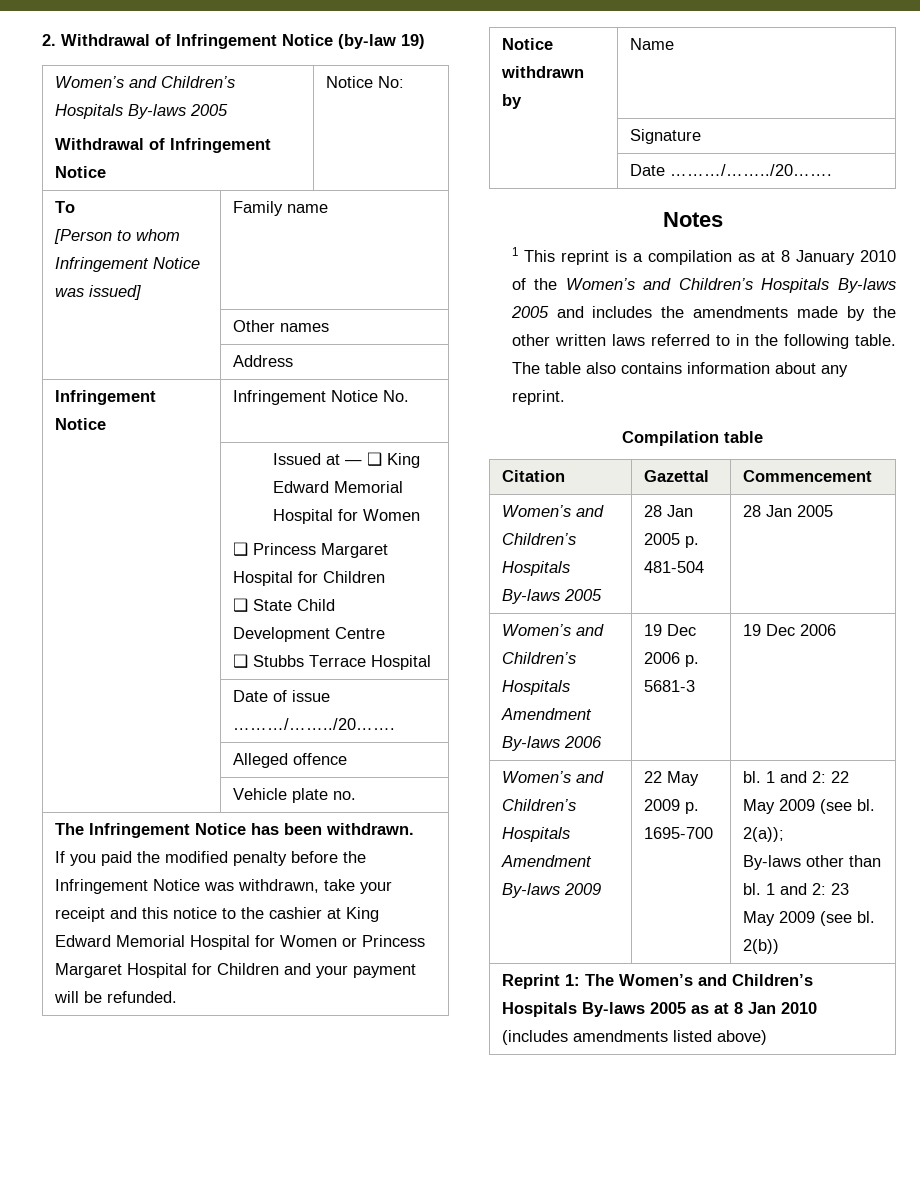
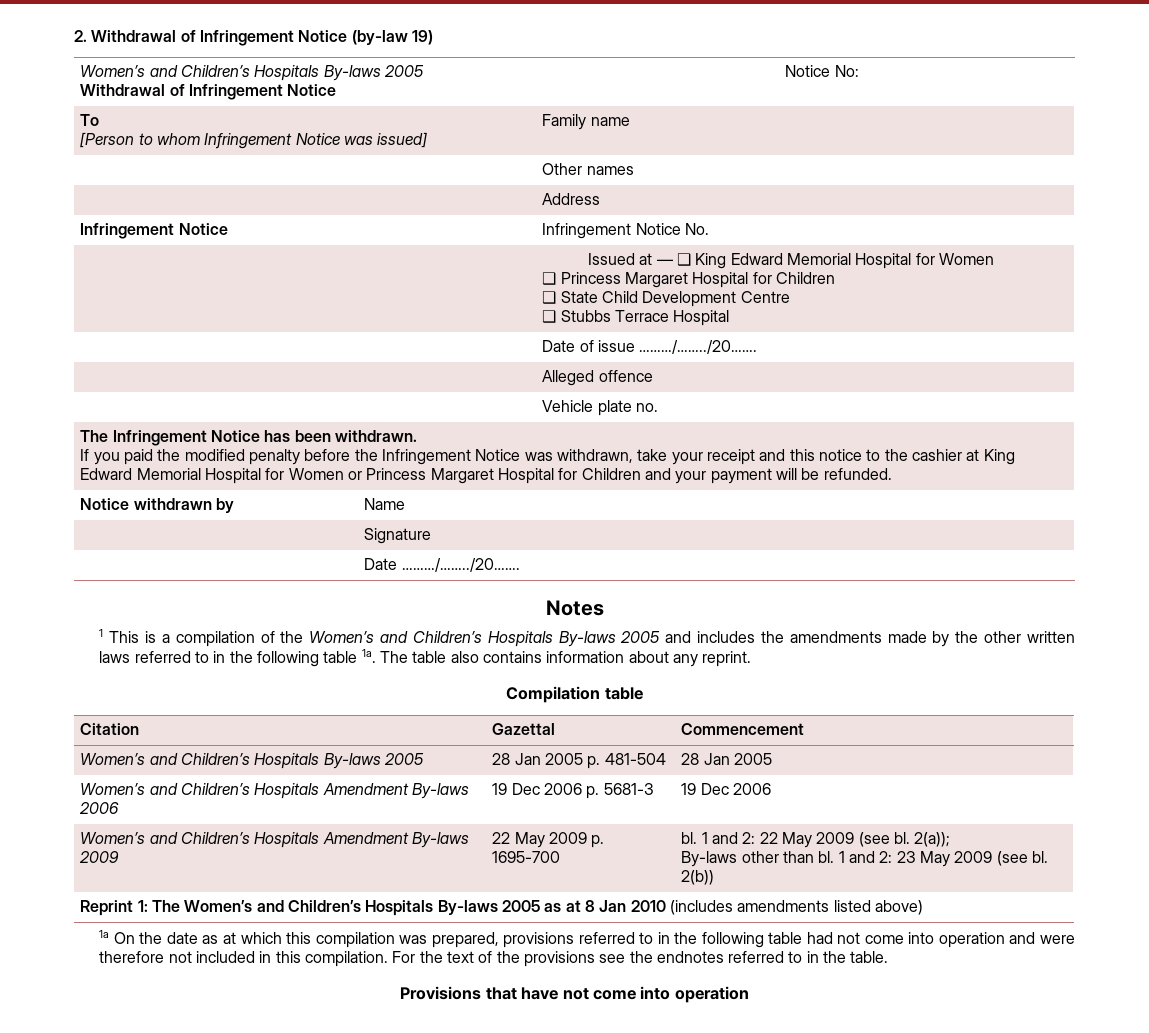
- 1 This reprint is a compilation as at 8 January 2010 of the Women’s and Children’s Hospitals By-laws 2005 and includes the amendments made by the other written laws referred to in the following table.
+ 1 This is a compilation of the Women’s and Children’s Hospitals By-laws 2005 and includes the amendments made by the other written laws referred to in the following table 1a.
+ 1a On the date as at which this compilation was prepared, provisions referred to in the following table had not come into operation and were therefore not included in this compilation. For the text of the provisions see the endnotes referred to in the table.
+ Provisions that have not come into operation

